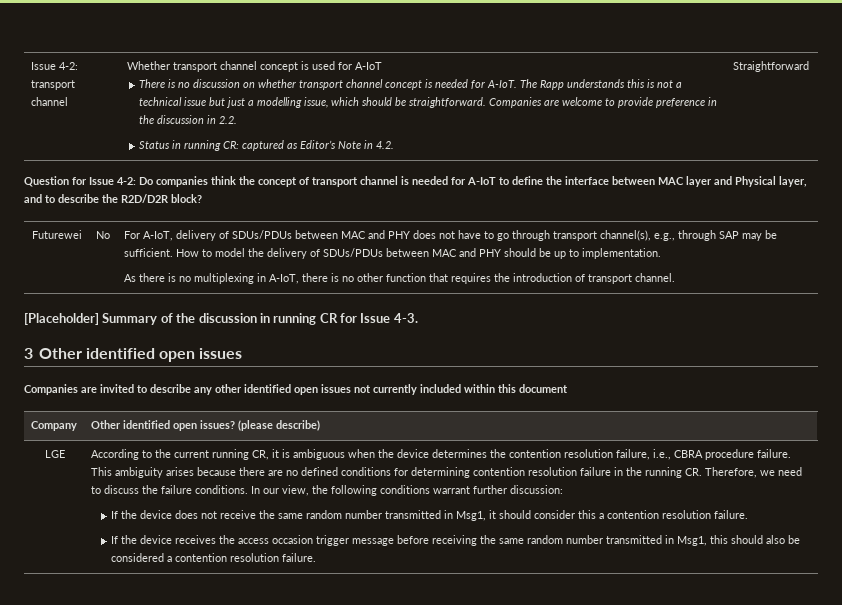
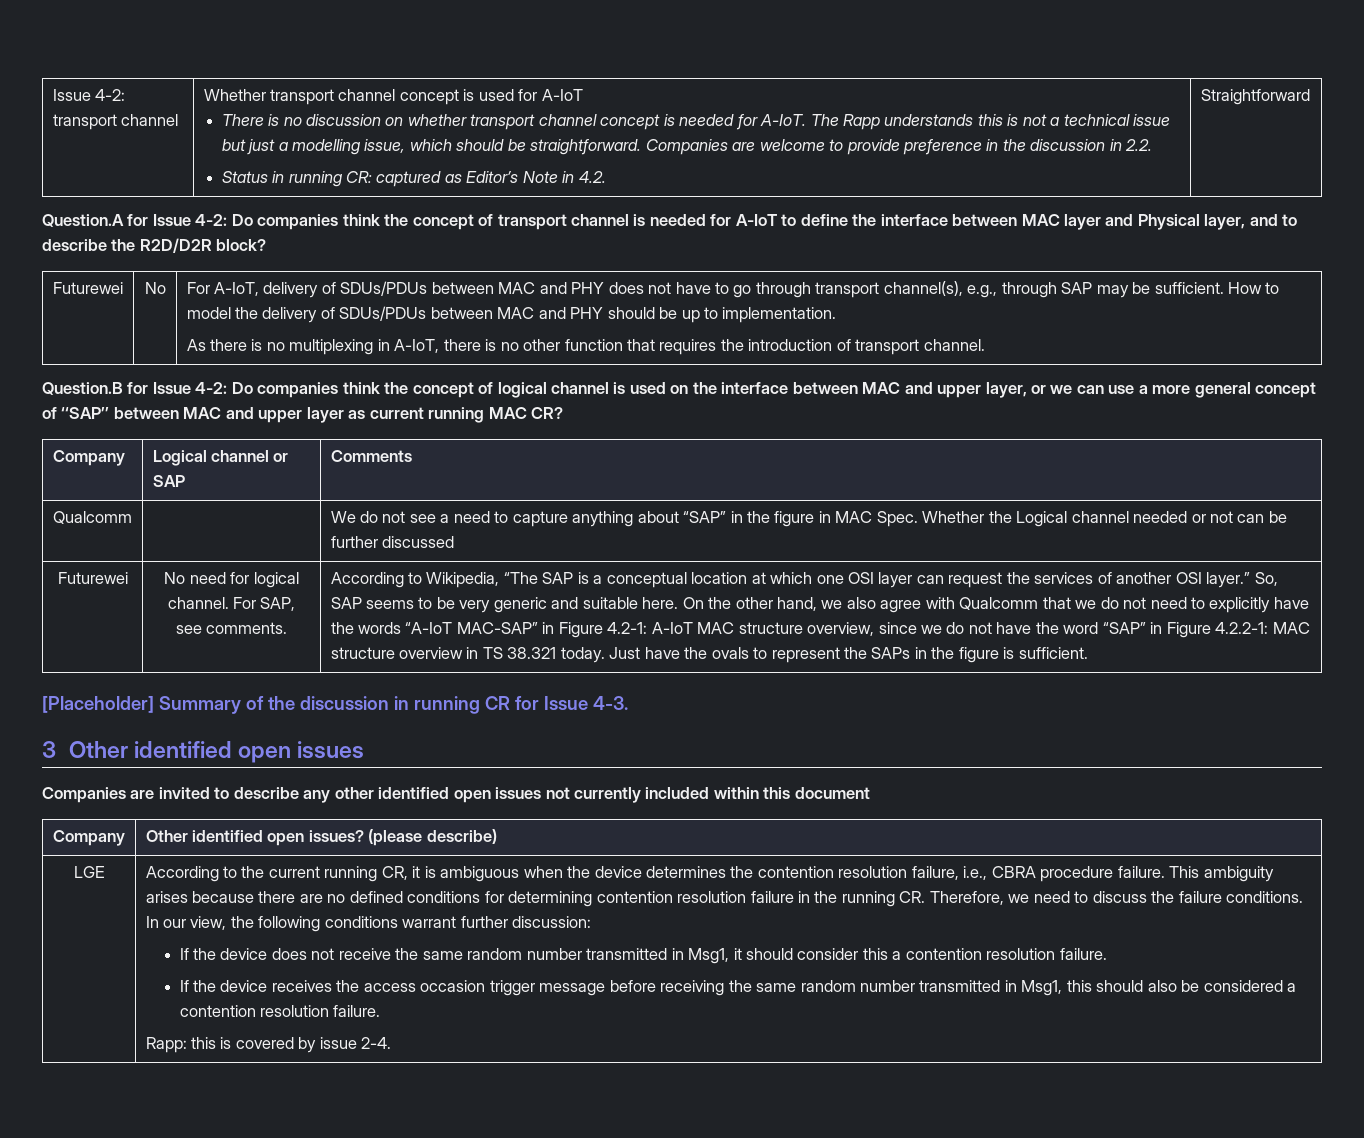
- Question for Issue 4-2: Do companies think the concept of transport channel is needed for A-IoT to define the interface between MAC layer and Physical layer, and to describe the R2D/D2R block?
+ Question.A for Issue 4-2: Do companies think the concept of transport channel is needed for A-IoT to define the interface between MAC layer and Physical layer, and to describe the R2D/D2R block?
+ Question.B for Issue 4-2: Do companies think the concept of logical channel is used on the interface between MAC and upper layer, or we can use a more general concept of ‘‘SAP’’ between MAC and upper layer as current running MAC CR?
+ Company | Logical channel or SAP | Comments
+ Qualcomm | | We do not see a need to capture anything about “SAP” in the figure in MAC Spec. Whether the Logical channel needed or not can be further discussed
+ Futurewei | No need for logical channel. For SAP, see comments. | According to Wikipedia, “The SAP is a conceptual location at which one OSI layer can request the services of another OSI layer.” So, SAP seems to be very generic and suitable here. On the other hand, we also agree with Qualcomm that we do not need to explicitly have the words “A-IoT MAC-SAP” in Figure 4.2-1: A-IoT MAC structure overview, since we do not have the word “SAP” in Figure 4.2.2-1: MAC structure overview in TS 38.321 today. Just have the ovals to represent the SAPs in the figure is sufficient.
+ Rapp: this is covered by issue 2-4.

